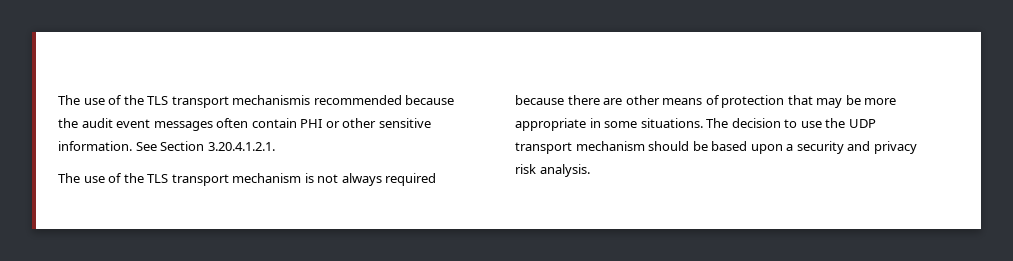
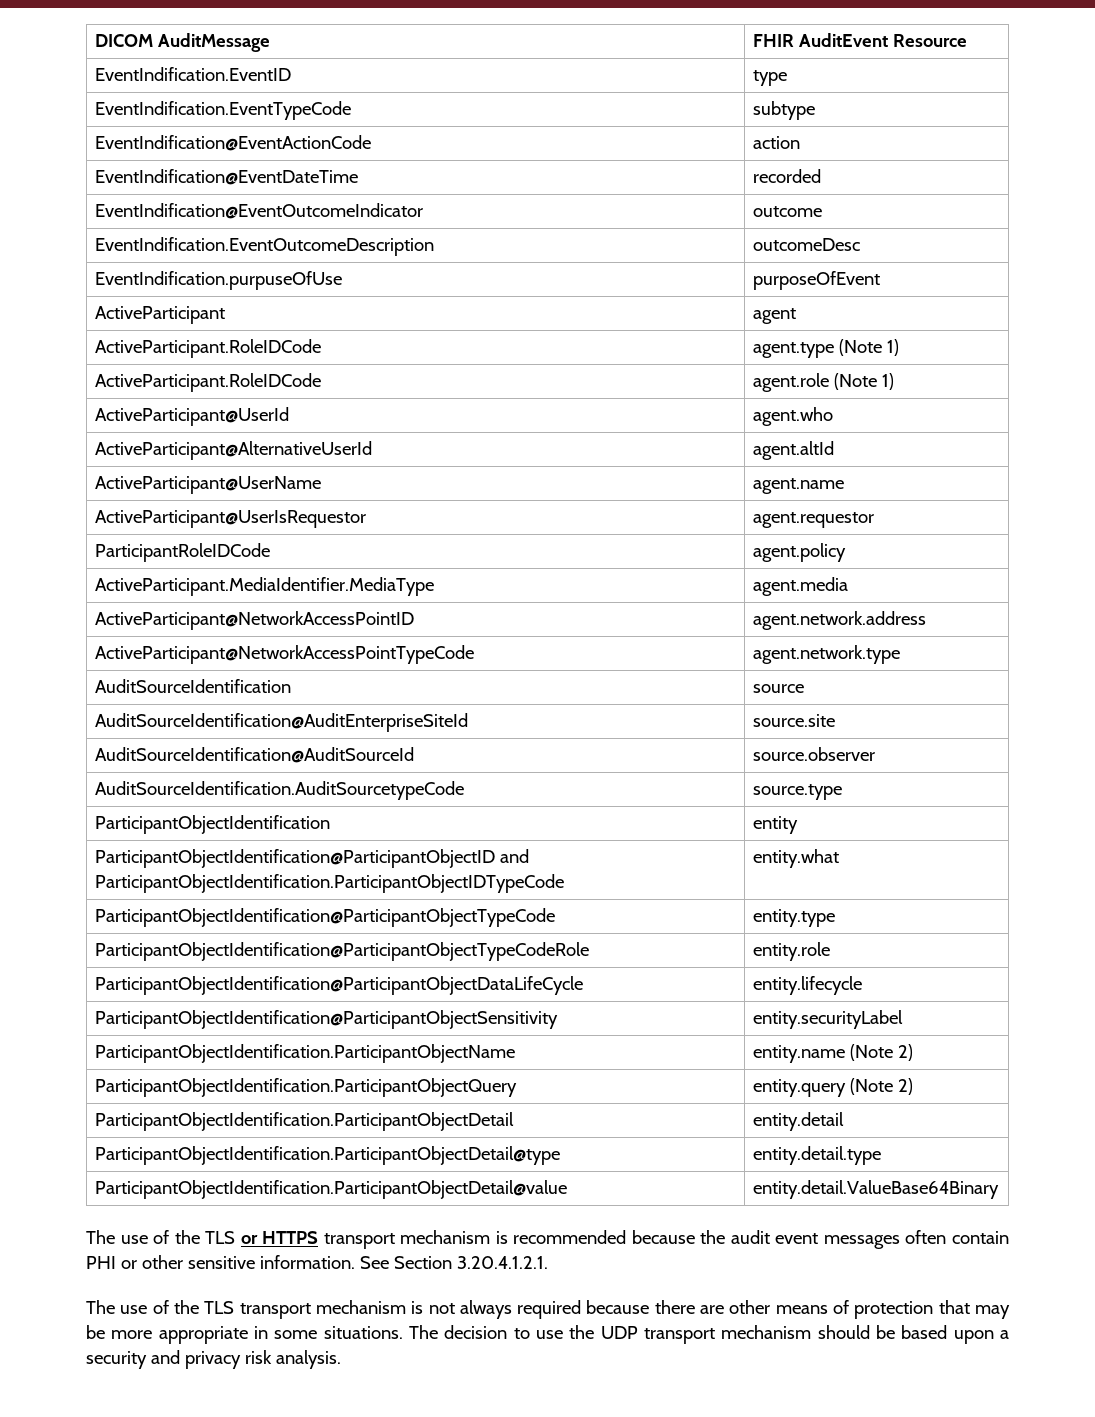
- The use of the TLS transport mechanismis recommended because the audit event messages often contain PHI or other sensitive information.
+ DICOM AuditMessage | FHIR AuditEvent Resource
+ EventIndification.EventID | type
+ EventIndification.EventTypeCode | subtype
+ EventIndification@EventActionCode | action
+ EventIndification@EventDateTime | recorded
+ EventIndification@EventOutcomeIndicator | outcome
+ EventIndification.EventOutcomeDescription | outcomeDesc
+ EventIndification.purpuseOfUse | purposeOfEvent
+ ActiveParticipant | agent
+ ActiveParticipant.RoleIDCode | agent.type (Note 1)
+ ActiveParticipant.RoleIDCode | agent.role (Note 1)
+ ActiveParticipant@UserId | agent.who
+ ActiveParticipant@AlternativeUserId | agent.altId
+ ActiveParticipant@UserName | agent.name
+ ActiveParticipant@UserIsRequestor | agent.requestor
+ ParticipantRoleIDCode | agent.policy
+ ActiveParticipant.MediaIdentifier.MediaType | agent.media
+ ActiveParticipant@NetworkAccessPointID | agent.network.address
+ ActiveParticipant@NetworkAccessPointTypeCode | agent.network.type
+ AuditSourceIdentification | source
+ AuditSourceIdentification@AuditEnterpriseSiteId | source.site
+ AuditSourceIdentification@AuditSourceId | source.observer
+ AuditSourceIdentification.AuditSourcetypeCode | source.type
+ ParticipantObjectIdentification | entity
+ ParticipantObjectIdentification@ParticipantObjectID and ParticipantObjectIdentification.ParticipantObjectIDTypeCode | entity.what
+ ParticipantObjectIdentification@ParticipantObjectTypeCode | entity.type
+ ParticipantObjectIdentification@ParticipantObjectTypeCodeRole | entity.role
+ ParticipantObjectIdentification@ParticipantObjectDataLifeCycle | entity.lifecycle
+ ParticipantObjectIdentification@ParticipantObjectSensitivity | entity.securityLabel
+ ParticipantObjectIdentification.ParticipantObjectName | entity.name (Note 2)
+ ParticipantObjectIdentification.ParticipantObjectQuery | entity.query (Note 2)
+ ParticipantObjectIdentification.ParticipantObjectDetail | entity.detail
+ ParticipantObjectIdentification.ParticipantObjectDetail@type | entity.detail.type
+ ParticipantObjectIdentification.ParticipantObjectDetail@value | entity.detail.ValueBase64Binary
+ The use of the TLS or HTTPS transport mechanism is recommended because the audit event messages often contain PHI or other sensitive information.

